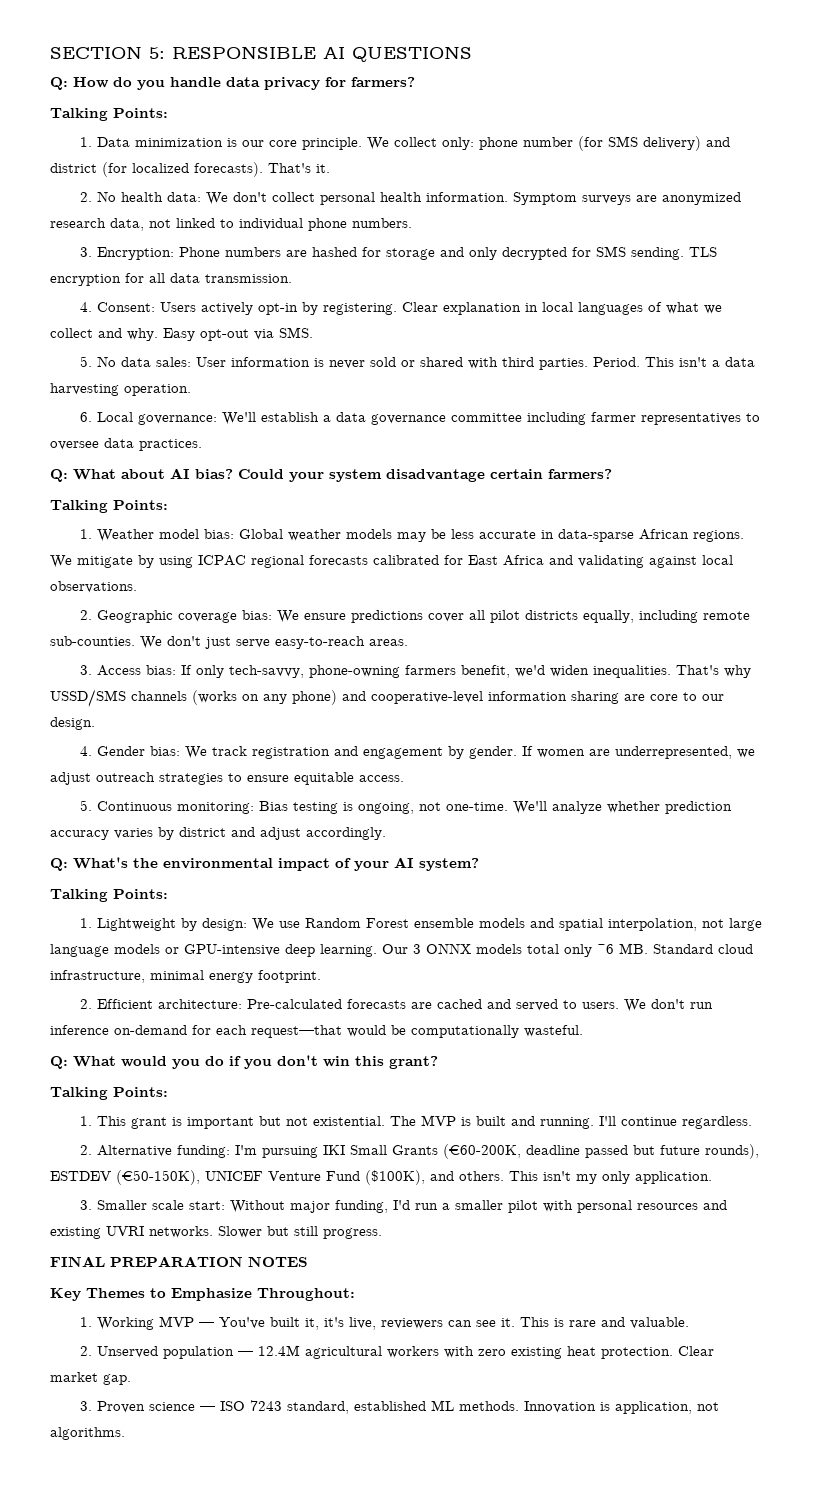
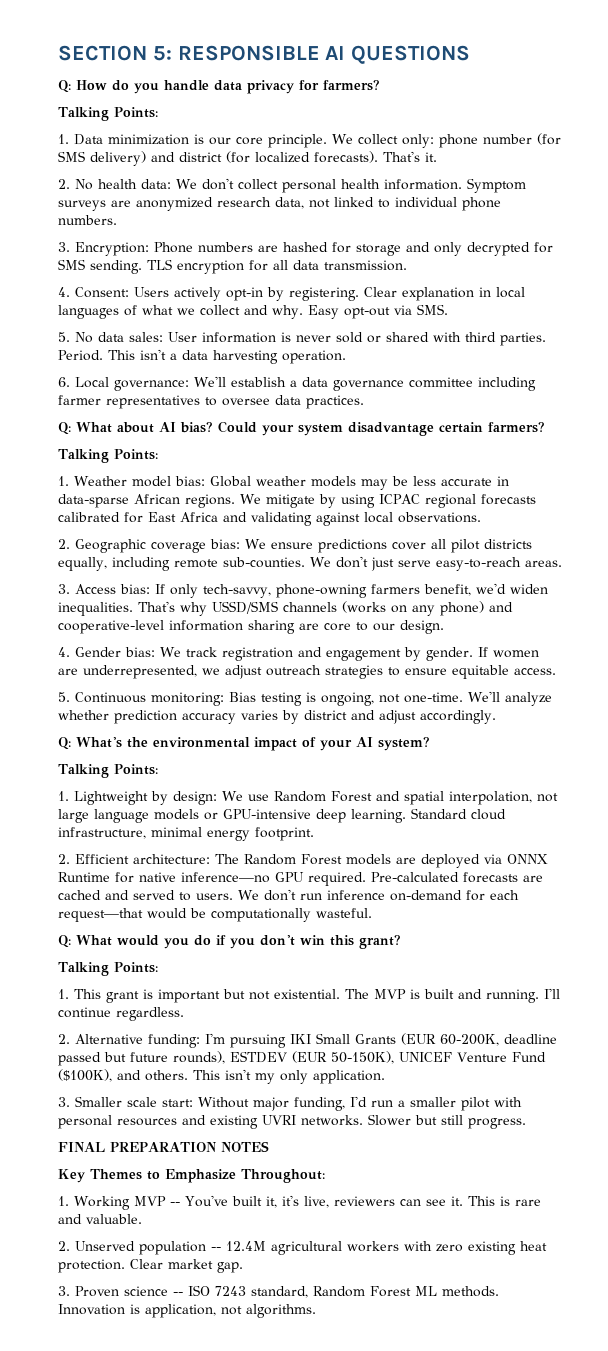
- 1. Lightweight by design: We use Random Forest ensemble models and spatial interpolation, not large language models or GPU-intensive deep learning.
+ 1. Lightweight by design: We use Random Forest and spatial interpolation, not large language models or GPU-intensive deep learning.
- Our 3 ONNX models total only ~6 MB. Standard cloud infrastructure, minimal energy footprint.
+ Standard cloud infrastructure, minimal energy footprint.
- 2. Efficient architecture: Pre-calculated forecasts are cached and served to users.
+ 2. Efficient architecture: The Random Forest models are deployed via ONNX Runtime for native inference—no GPU required. Pre-calculated forecasts are cached and served to users.
- 2. Alternative funding: I'm pursuing IKI Small Grants (€60-200K, deadline passed but future rounds), ESTDEV (€50-150K), UNICEF Venture Fund ($100K), and others.
+ 2. Alternative funding: I'm pursuing IKI Small Grants (EUR 60-200K, deadline passed but future rounds), ESTDEV (EUR 50-150K), UNICEF Venture Fund ($100K), and others.
- 1. Working MVP — You've built it, it's live, reviewers can see it.
+ 1. Working MVP -- You've built it, it's live, reviewers can see it.
- 2. Unserved population — 12.4M agricultural workers with zero existing heat protection.
+ 2. Unserved population -- 12.4M agricultural workers with zero existing heat protection.
- 3. Proven science — ISO 7243 standard, established ML methods.
+ 3. Proven science -- ISO 7243 standard, Random Forest ML methods.

